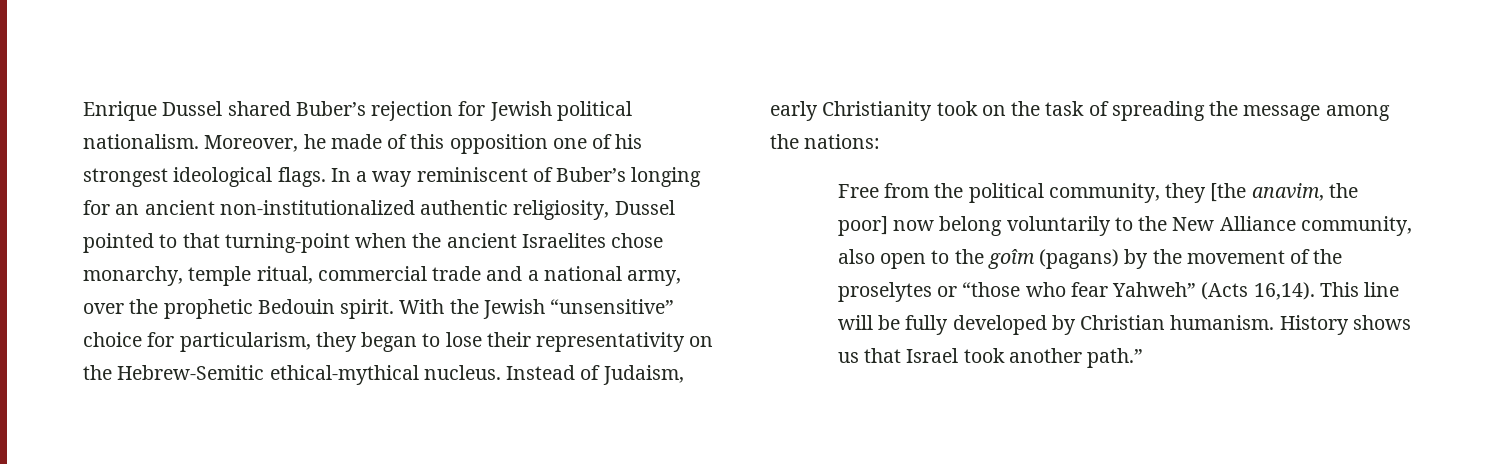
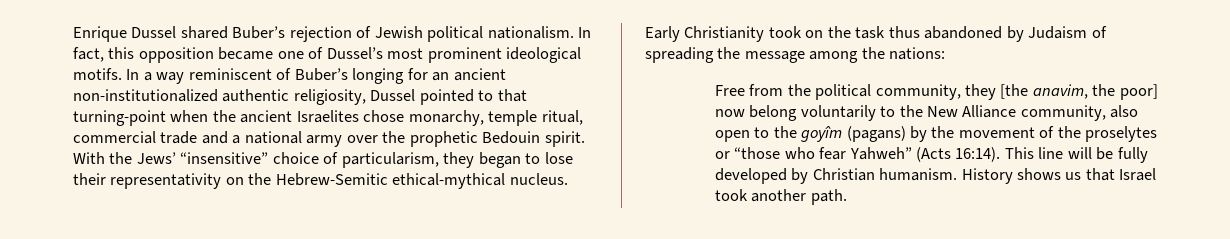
- Enrique Dussel shared Buber’s rejection for Jewish political nationalism.
+ Enrique Dussel shared Buber’s rejection of Jewish political nationalism.
- Moreover, he made of this opposition one of his strongest ideological flags.
+ In fact, this opposition became one of Dussel’s most prominent ideological motifs.
- In a way reminiscent of Buber’s longing for an ancient non-institutionalized authentic religiosity, Dussel pointed to that turning-point when the ancient Israelites chose monarchy, temple ritual, commercial trade and a national army, over the prophetic Bedouin spirit.
+ In a way reminiscent of Buber’s longing for an ancient non-institutionalized authentic religiosity, Dussel pointed to that turning-point when the ancient Israelites chose monarchy, temple ritual, commercial trade and a national army over the prophetic Bedouin spirit.
- With the Jewish “unsensitive” choice for particularism, they began to lose their representativity on the Hebrew-Semitic ethical-mythical nucleus.
+ With the Jews’ “insensitive” choice of particularism, they began to lose their representativity on the Hebrew-Semitic ethical-mythical nucleus.
- Instead of Judaism, early Christianity took on the task of spreading the message among the nations:
+ Early Christianity took on the task thus abandoned by Judaism of spreading the message among the nations:
- Free from the political community, they [the anavim, the poor] now belong voluntarily to the New Alliance community, also open to the goîm (pagans) by the movement of the proselytes or “those who fear Yahweh” (Acts 16,14).
+ Free from the political community, they [the anavim, the poor] now belong voluntarily to the New Alliance community, also open to the goyîm (pagans) by the movement of the proselytes or “those who fear Yahweh” (Acts 16:14).
- History shows us that Israel took another path.”
+ History shows us that Israel took another path.

